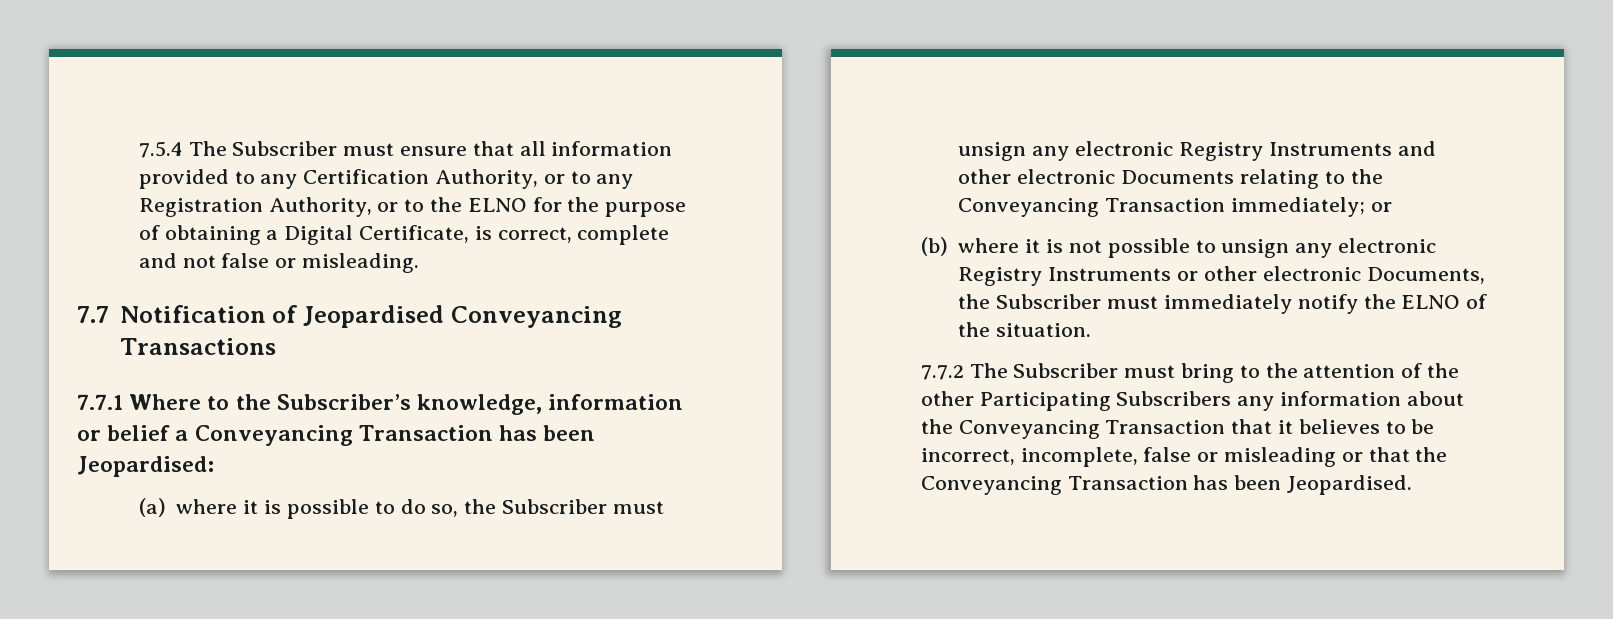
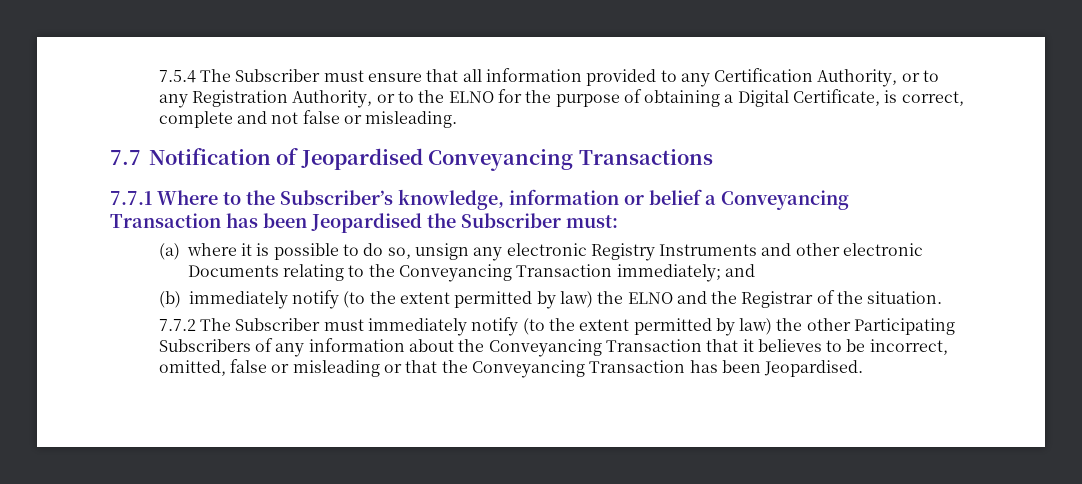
- 7.7.1 Where to the Subscriber’s knowledge, information or belief a Conveyancing Transaction has been Jeopardised:
+ 7.7.1 Where to the Subscriber’s knowledge, information or belief a Conveyancing Transaction has been Jeopardised the Subscriber must:
- (a) where it is possible to do so, the Subscriber must unsign any electronic Registry Instruments and other electronic Documents relating to the Conveyancing Transaction immediately; or
+ (a) where it is possible to do so, unsign any electronic Registry Instruments and other electronic Documents relating to the Conveyancing Transaction immediately; and
- (b) where it is not possible to unsign any electronic Registry Instruments or other electronic Documents, the Subscriber must immediately notify the ELNO of the situation.
+ (b) immediately notify (to the extent permitted by law) the ELNO and the Registrar of the situation.
- 7.7.2 The Subscriber must bring to the attention of the other Participating Subscribers any information about the Conveyancing Transaction that it believes to be incorrect, incomplete, false or misleading or that the Conveyancing Transaction has been Jeopardised.
+ 7.7.2 The Subscriber must immediately notify (to the extent permitted by law) the other Participating Subscribers of any information about the Conveyancing Transaction that it believes to be incorrect, omitted, false or misleading or that the Conveyancing Transaction has been Jeopardised.

